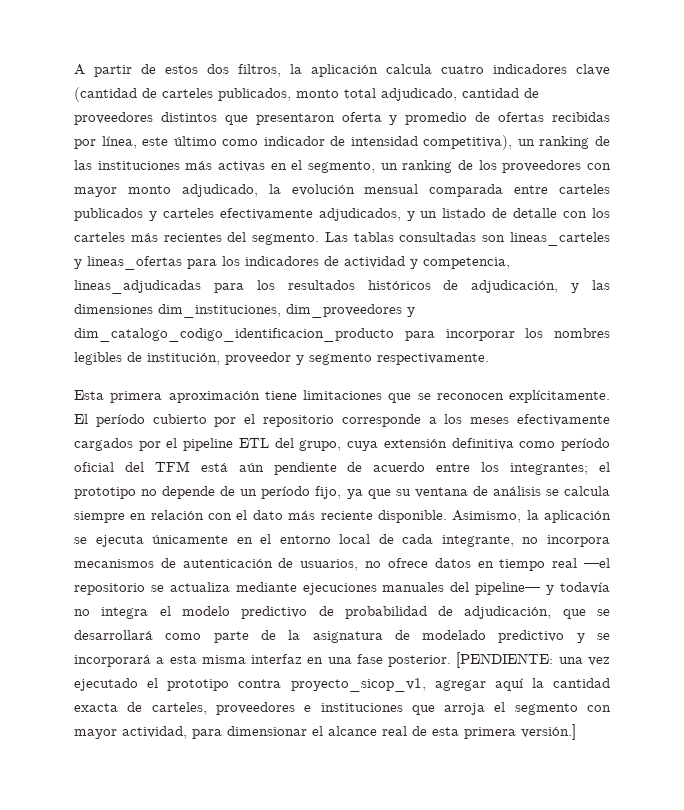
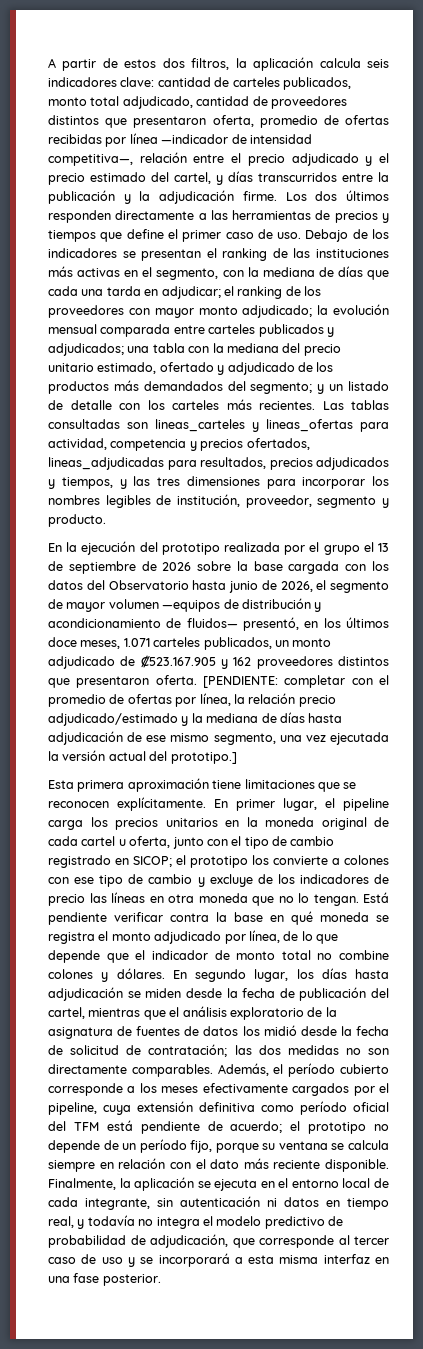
- A partir de estos dos filtros, la aplicación calcula cuatro indicadores clave (cantidad de carteles publicados, monto total adjudicado, cantidad de proveedores distintos que presentaron oferta y promedio de ofertas recibidas por línea, este último como indicador de intensidad competitiva), un ranking de las instituciones más activas en el segmento, un ranking de los proveedores con mayor monto adjudicado, la evolución mensual comparada entre carteles publicados y carteles efectivamente adjudicados, y un listado de detalle con los carteles más recientes del segmento.
+ A partir de estos dos filtros, la aplicación calcula seis indicadores clave: cantidad de carteles publicados, monto total adjudicado, cantidad de proveedores distintos que presentaron oferta, promedio de ofertas recibidas por línea —indicador de intensidad competitiva—, relación entre el precio adjudicado y el precio estimado del cartel, y días transcurridos entre la publicación y la adjudicación firme. Los dos últimos responden directamente a las herramientas de precios y tiempos que define el primer caso de uso. Debajo de los indicadores se presentan el ranking de las instituciones más activas en el segmento, con la mediana de días que cada una tarda en adjudicar; el ranking de los proveedores con mayor monto adjudicado; la evolución mensual comparada entre carteles publicados y adjudicados; una tabla con la mediana del precio unitario estimado, ofertado y adjudicado de los productos más demandados del segmento; y un listado de detalle con los carteles más recientes.
- Las tablas consultadas son lineas_carteles y lineas_ofertas para los indicadores de actividad y competencia, lineas_adjudicadas para los resultados históricos de adjudicación, y las dimensiones dim_instituciones, dim_proveedores y dim_catalogo_codigo_identificacion_producto para incorporar los nombres legibles de institución, proveedor y segmento respectivamente.
+ Las tablas consultadas son lineas_carteles y lineas_ofertas para actividad, competencia y precios ofertados, lineas_adjudicadas para resultados, precios adjudicados y tiempos, y las tres dimensiones para incorporar los nombres legibles de institución, proveedor, segmento y producto.
+ En la ejecución del prototipo realizada por el grupo el 13 de septiembre de 2026 sobre la base cargada con los datos del Observatorio hasta junio de 2026, el segmento de mayor volumen —equipos de distribución y acondicionamiento de fluidos— presentó, en los últimos doce meses, 1.071 carteles publicados, un monto adjudicado de ₡523.167.905 y 162 proveedores distintos que presentaron oferta. [PENDIENTE: completar con el promedio de ofertas por línea, la relación precio adjudicado/estimado y la mediana de días hasta adjudicación de ese mismo segmento, una vez ejecutada la versión actual del prototipo.]
- El período cubierto por el repositorio corresponde a los meses efectivamente cargados por el pipeline ETL del grupo, cuya extensión definitiva como período oficial del TFM está aún pendiente de acuerdo entre los integrantes; el prototipo no depende de un período fijo, ya que su ventana de análisis se calcula siempre en relación con el dato más reciente disponible.
+ En primer lugar, el pipeline carga los precios unitarios en la moneda original de cada cartel u oferta, junto con el tipo de cambio registrado en SICOP; el prototipo los convierte a colones con ese tipo de cambio y excluye de los indicadores de precio las líneas en otra moneda que no lo tengan. Está pendiente verificar contra la base en qué moneda se registra el monto adjudicado por línea, de lo que depende que el indicador de monto total no combine colones y dólares. En segundo lugar, los días hasta adjudicación se miden desde la fecha de publicación del cartel, mientras que el análisis exploratorio de la asignatura de fuentes de datos los midió desde la fecha de solicitud de contratación; las dos medidas no son directamente comparables. Además, el período cubierto corresponde a los meses efectivamente cargados por el pipeline, cuya extensión definitiva como período oficial del TFM está pendiente de acuerdo; el prototipo no depende de un período fijo, porque su ventana se calcula siempre en relación con el dato más reciente disponible.
- Asimismo, la aplicación se ejecuta únicamente en el entorno local de cada integrante, no incorpora mecanismos de autenticación de usuarios, no ofrece datos en tiempo real —el repositorio se actualiza mediante ejecuciones manuales del pipeline— y todavía no integra el modelo predictivo de probabilidad de adjudicación, que se desarrollará como parte de la asignatura de modelado predictivo y se incorporará a esta misma interfaz en una fase posterior. [PENDIENTE: una vez ejecutado el prototipo contra proyecto_sicop_v1, agregar aquí la cantidad exacta de carteles, proveedores e instituciones que arroja el segmento con mayor actividad, para dimensionar el alcance real de esta primera versión.]
+ Finalmente, la aplicación se ejecuta en el entorno local de cada integrante, sin autenticación ni datos en tiempo real, y todavía no integra el modelo predictivo de probabilidad de adjudicación, que corresponde al tercer caso de uso y se incorporará a esta misma interfaz en una fase posterior.

